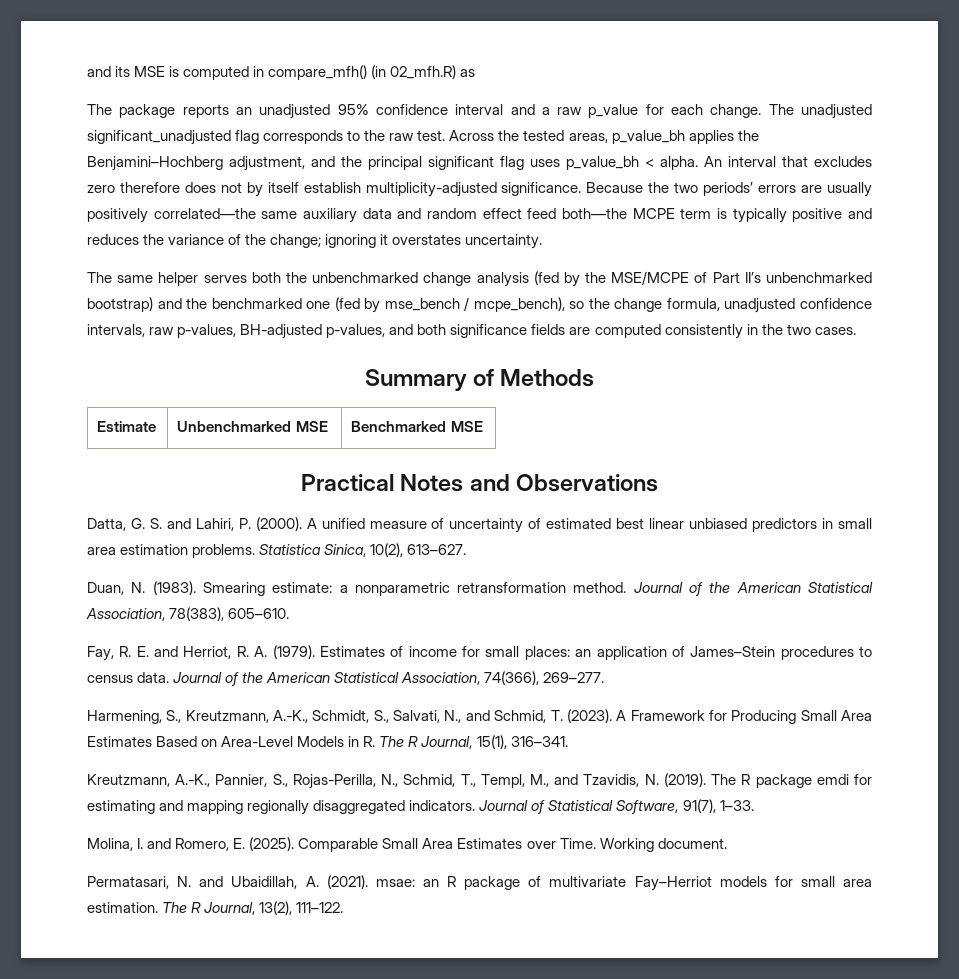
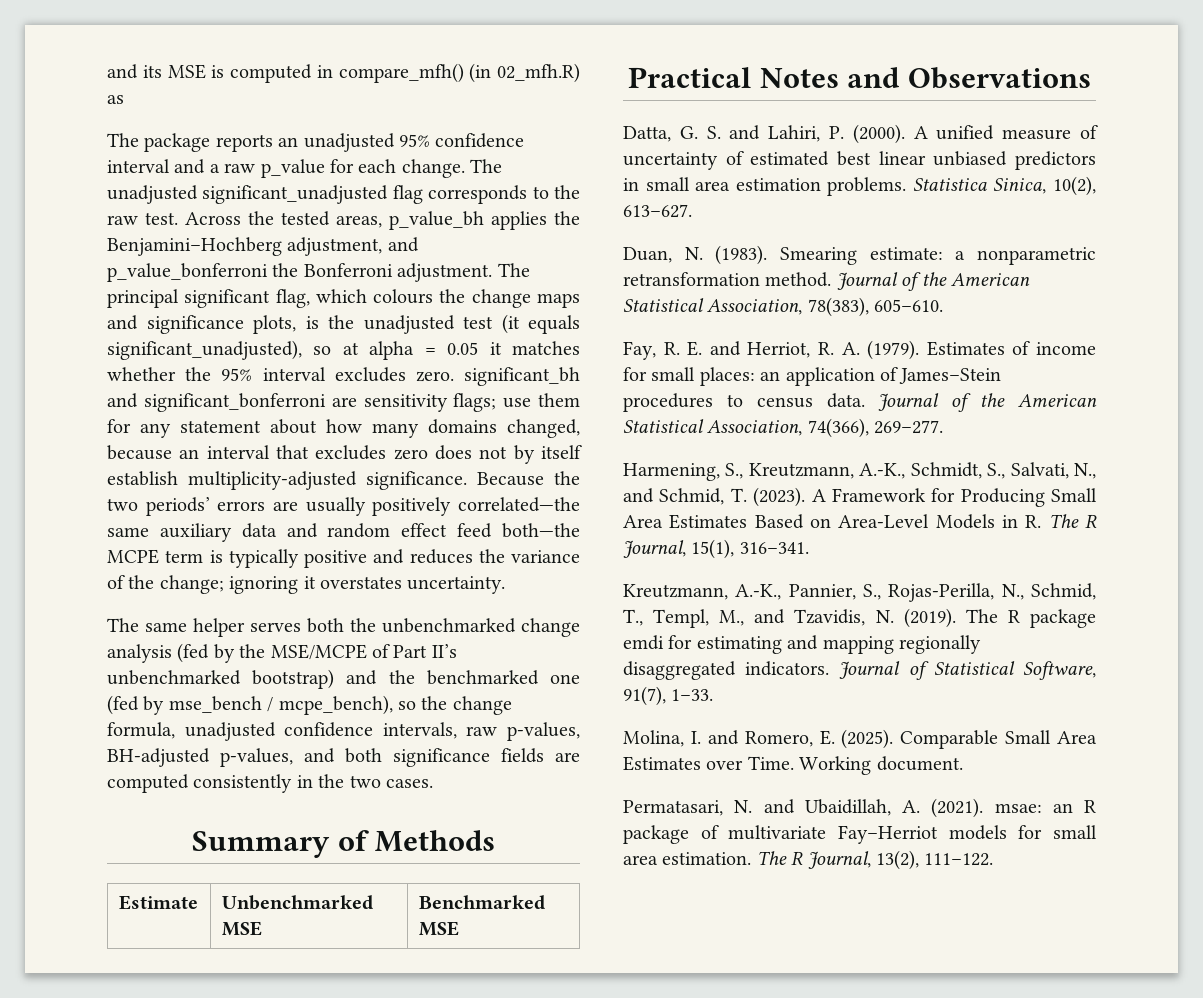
- Across the tested areas, p_value_bh applies the Benjamini–Hochberg adjustment, and the principal significant flag uses p_value_bh < alpha. An interval that excludes zero therefore does not by itself establish multiplicity-adjusted significance.
+ Across the tested areas, p_value_bh applies the Benjamini–Hochberg adjustment, and p_value_bonferroni the Bonferroni adjustment. The principal significant flag, which colours the change maps and significance plots, is the unadjusted test (it equals significant_unadjusted), so at alpha = 0.05 it matches whether the 95% interval excludes zero. significant_bh and significant_bonferroni are sensitivity flags; use them for any statement about how many domains changed, because an interval that excludes zero does not by itself establish multiplicity-adjusted significance.

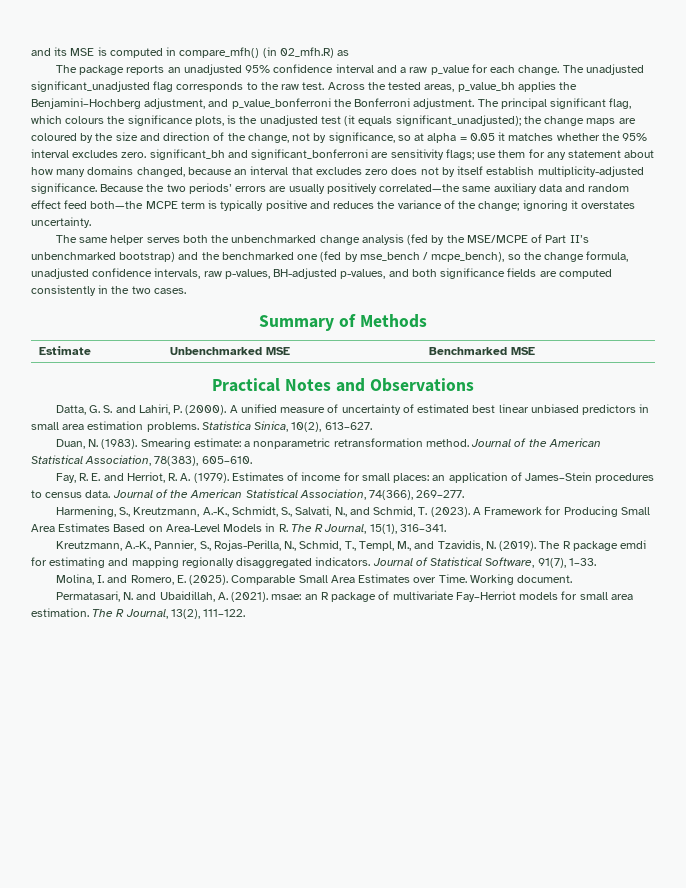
- The principal significant flag, which colours the change maps and significance plots, is the unadjusted test (it equals significant_unadjusted), so at alpha = 0.05 it matches whether the 95% interval excludes zero. significant_bh and significant_bonferroni are sensitivity flags; use them for any statement about how many domains changed, because an interval that excludes zero does not by itself establish multiplicity-adjusted significance.
+ The principal significant flag, which colours the significance plots, is the unadjusted test (it equals significant_unadjusted); the change maps are coloured by the size and direction of the change, not by significance, so at alpha = 0.05 it matches whether the 95% interval excludes zero. significant_bh and significant_bonferroni are sensitivity flags; use them for any statement about how many domains changed, because an interval that excludes zero does not by itself establish multiplicity-adjusted significance.

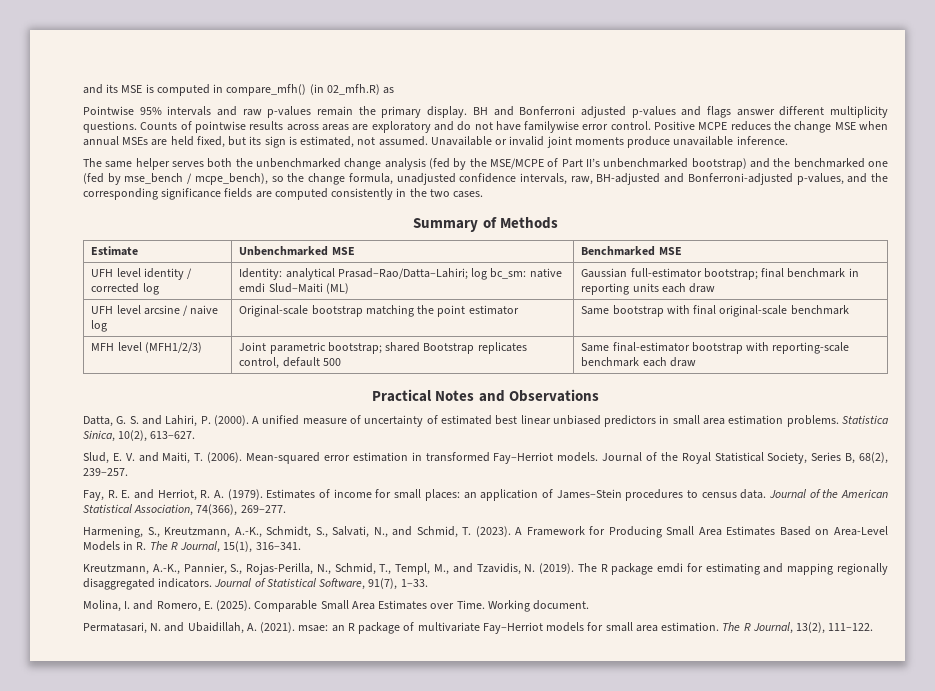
- The package reports an unadjusted 95% confidence interval and a raw p_value for each change. The unadjusted significant_unadjusted flag corresponds to the raw test. Across the tested areas, p_value_bh applies the Benjamini–Hochberg adjustment, and p_value_bonferroni the Bonferroni adjustment. The principal significant flag, which colours the significance plots, is the unadjusted test (it equals significant_unadjusted); the change maps are coloured by the size and direction of the change, not by significance, so at alpha = 0.05 it matches whether the 95% interval excludes zero. significant_bh and significant_bonferroni are sensitivity flags; use them for any statement about how many domains changed, because an interval that excludes zero does not by itself establish multiplicity-adjusted significance. Because the two periods’ errors are usually positively correlated—the same auxiliary data and random effect feed both—the MCPE term is typically positive and reduces the variance of the change; ignoring it overstates uncertainty.
+ Pointwise 95% intervals and raw p-values remain the primary display. BH and Bonferroni adjusted p-values and flags answer different multiplicity questions. Counts of pointwise results across areas are exploratory and do not have familywise error control. Positive MCPE reduces the change MSE when annual MSEs are held fixed, but its sign is estimated, not assumed. Unavailable or invalid joint moments produce unavailable inference.
- The same helper serves both the unbenchmarked change analysis (fed by the MSE/MCPE of Part II’s unbenchmarked bootstrap) and the benchmarked one (fed by mse_bench / mcpe_bench), so the change formula, unadjusted confidence intervals, raw p-values, BH-adjusted p-values, and both significance fields are computed consistently in the two cases.
+ The same helper serves both the unbenchmarked change analysis (fed by the MSE/MCPE of Part II’s unbenchmarked bootstrap) and the benchmarked one (fed by mse_bench / mcpe_bench), so the change formula, unadjusted confidence intervals, raw, BH-adjusted and Bonferroni-adjusted p-values, and the corresponding significance fields are computed consistently in the two cases.
+ UFH level identity / corrected log | Identity: analytical Prasad–Rao/Datta–Lahiri; log bc_sm: native emdi Slud–Maiti (ML) | Gaussian full-estimator bootstrap; final benchmark in reporting units each draw
+ UFH level arcsine / naive log | Original-scale bootstrap matching the point estimator | Same bootstrap with final original-scale benchmark
+ MFH level (MFH1/2/3) | Joint parametric bootstrap; shared Bootstrap replicates control, default 500 | Same final-estimator bootstrap with reporting-scale benchmark each draw
- Duan, N. (1983). Smearing estimate: a nonparametric retransformation method. Journal of the American Statistical Association, 78(383), 605–610.
+ Slud, E. V. and Maiti, T. (2006). Mean-squared error estimation in transformed Fay–Herriot models. Journal of the Royal Statistical Society, Series B, 68(2), 239–257.

